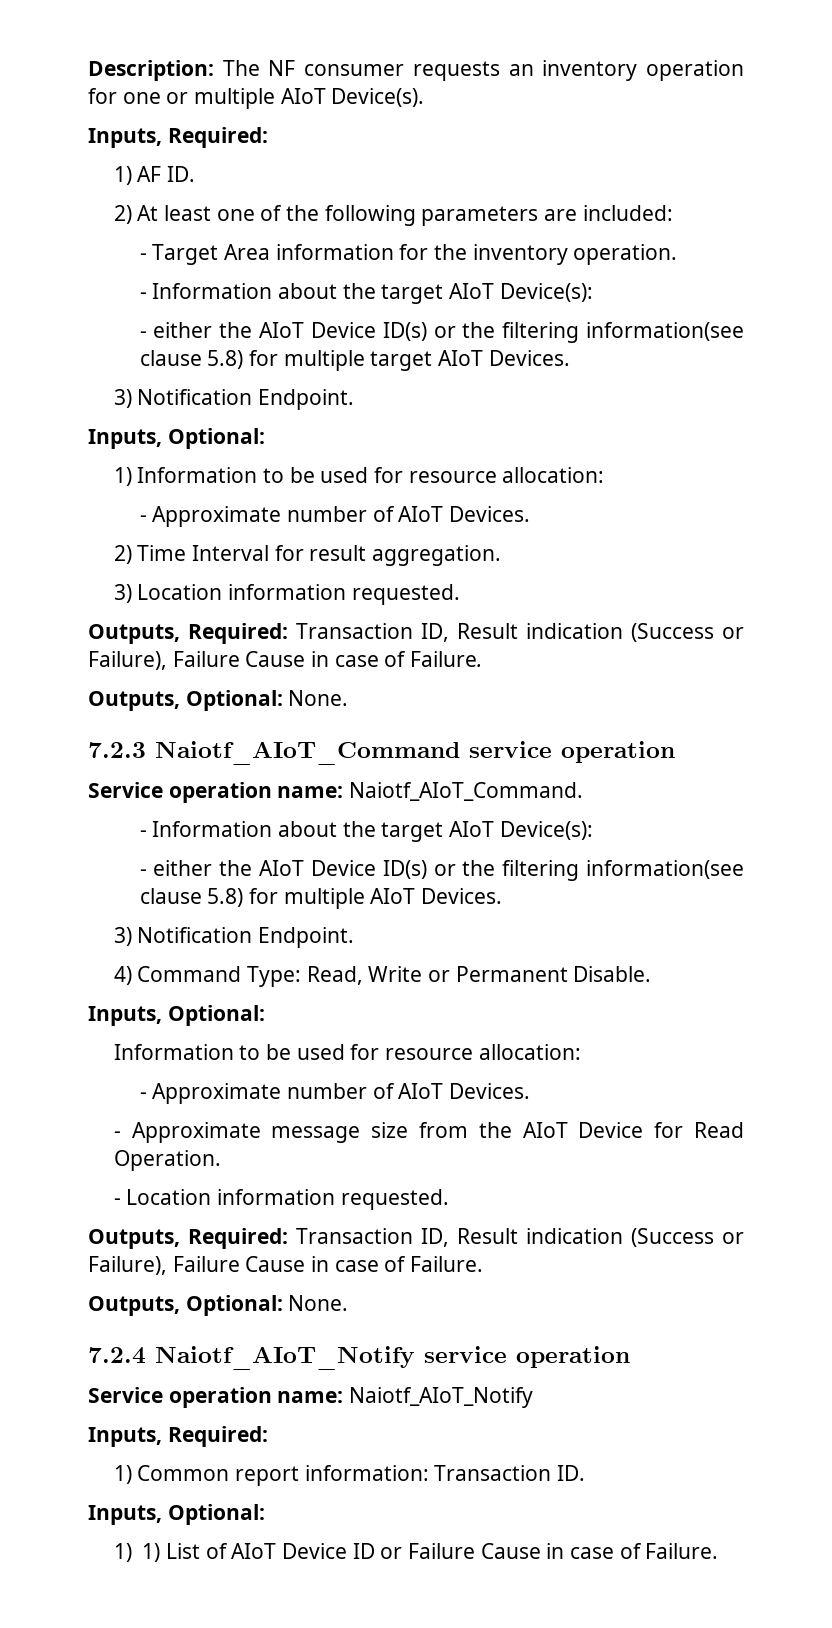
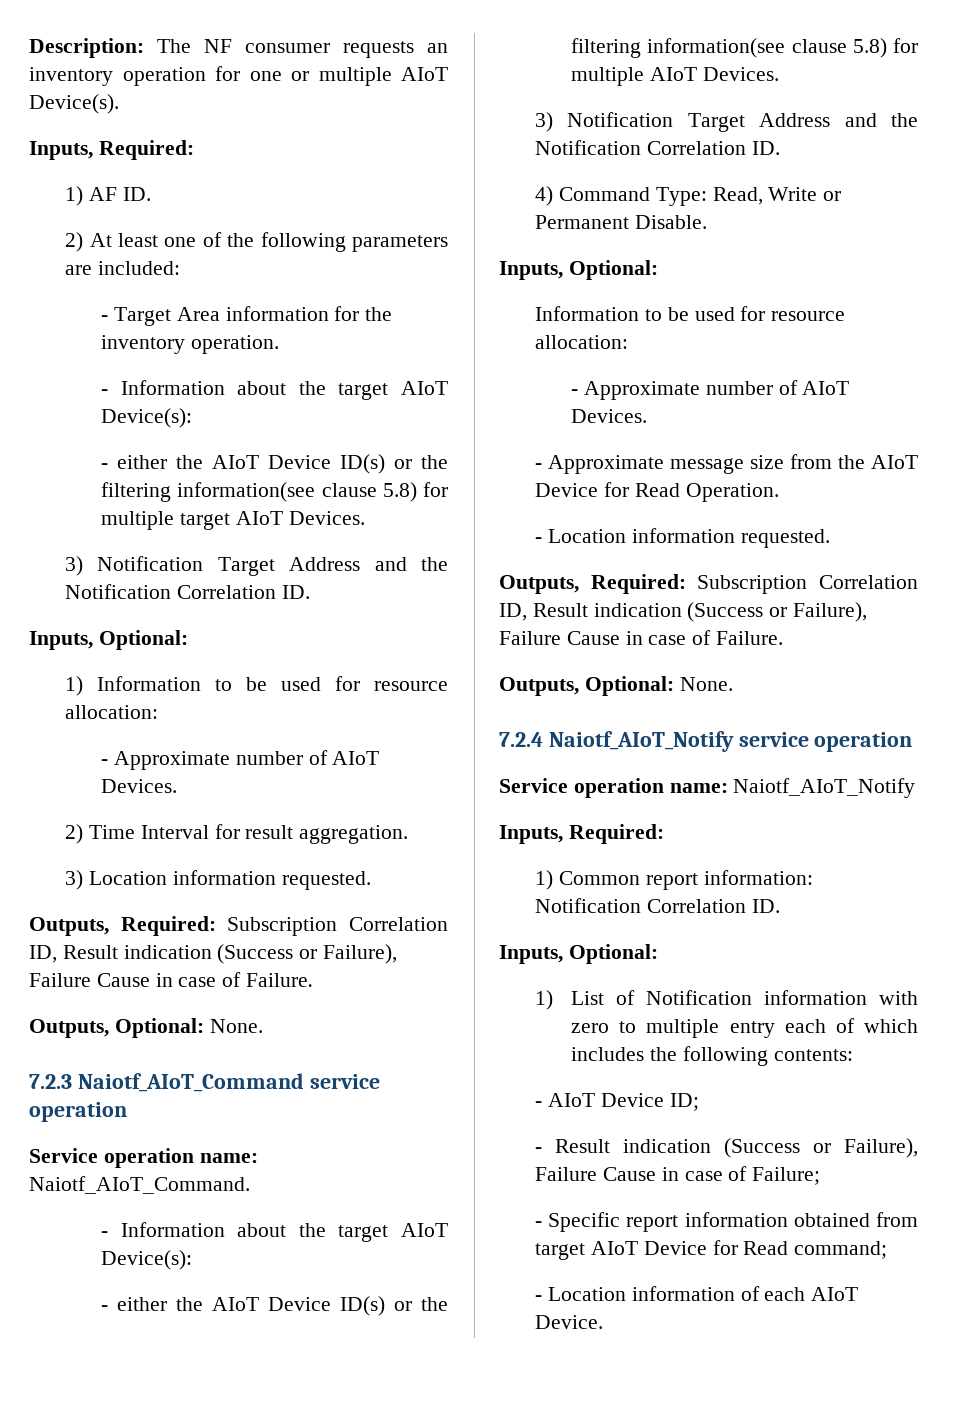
  - either the AIoT Device ID(s) or the filtering information(see clause 5.8) for multiple target AIoT Devices.
- 3) Notification Endpoint.
+ 3) Notification Target Address and the Notification Correlation ID.
  3) Location information requested.
- Outputs, Required: Transaction ID, Result indication (Success or Failure), Failure Cause in case of Failure.
+ Outputs, Required: Subscription Correlation ID, Result indication (Success or Failure), Failure Cause in case of Failure.
  - either the AIoT Device ID(s) or the filtering information(see clause 5.8) for multiple AIoT Devices.
- 3) Notification Endpoint.
+ 3) Notification Target Address and the Notification Correlation ID.
  - Location information requested.
- Outputs, Required: Transaction ID, Result indication (Success or Failure), Failure Cause in case of Failure.
+ Outputs, Required: Subscription Correlation ID, Result indication (Success or Failure), Failure Cause in case of Failure.
- 1) Common report information: Transaction ID.
+ 1) Common report information: Notification Correlation ID.
  Inputs, Optional:
- 1) 1) List of AIoT Device ID or Failure Cause in case of Failure.
+ 1) List of Notification information with zero to multiple entry each of which includes the following contents:
+ - AIoT Device ID;
+ - Result indication (Success or Failure), Failure Cause in case of Failure;
+ - Specific report information obtained from target AIoT Device for Read command;
+ - Location information of each AIoT Device.

